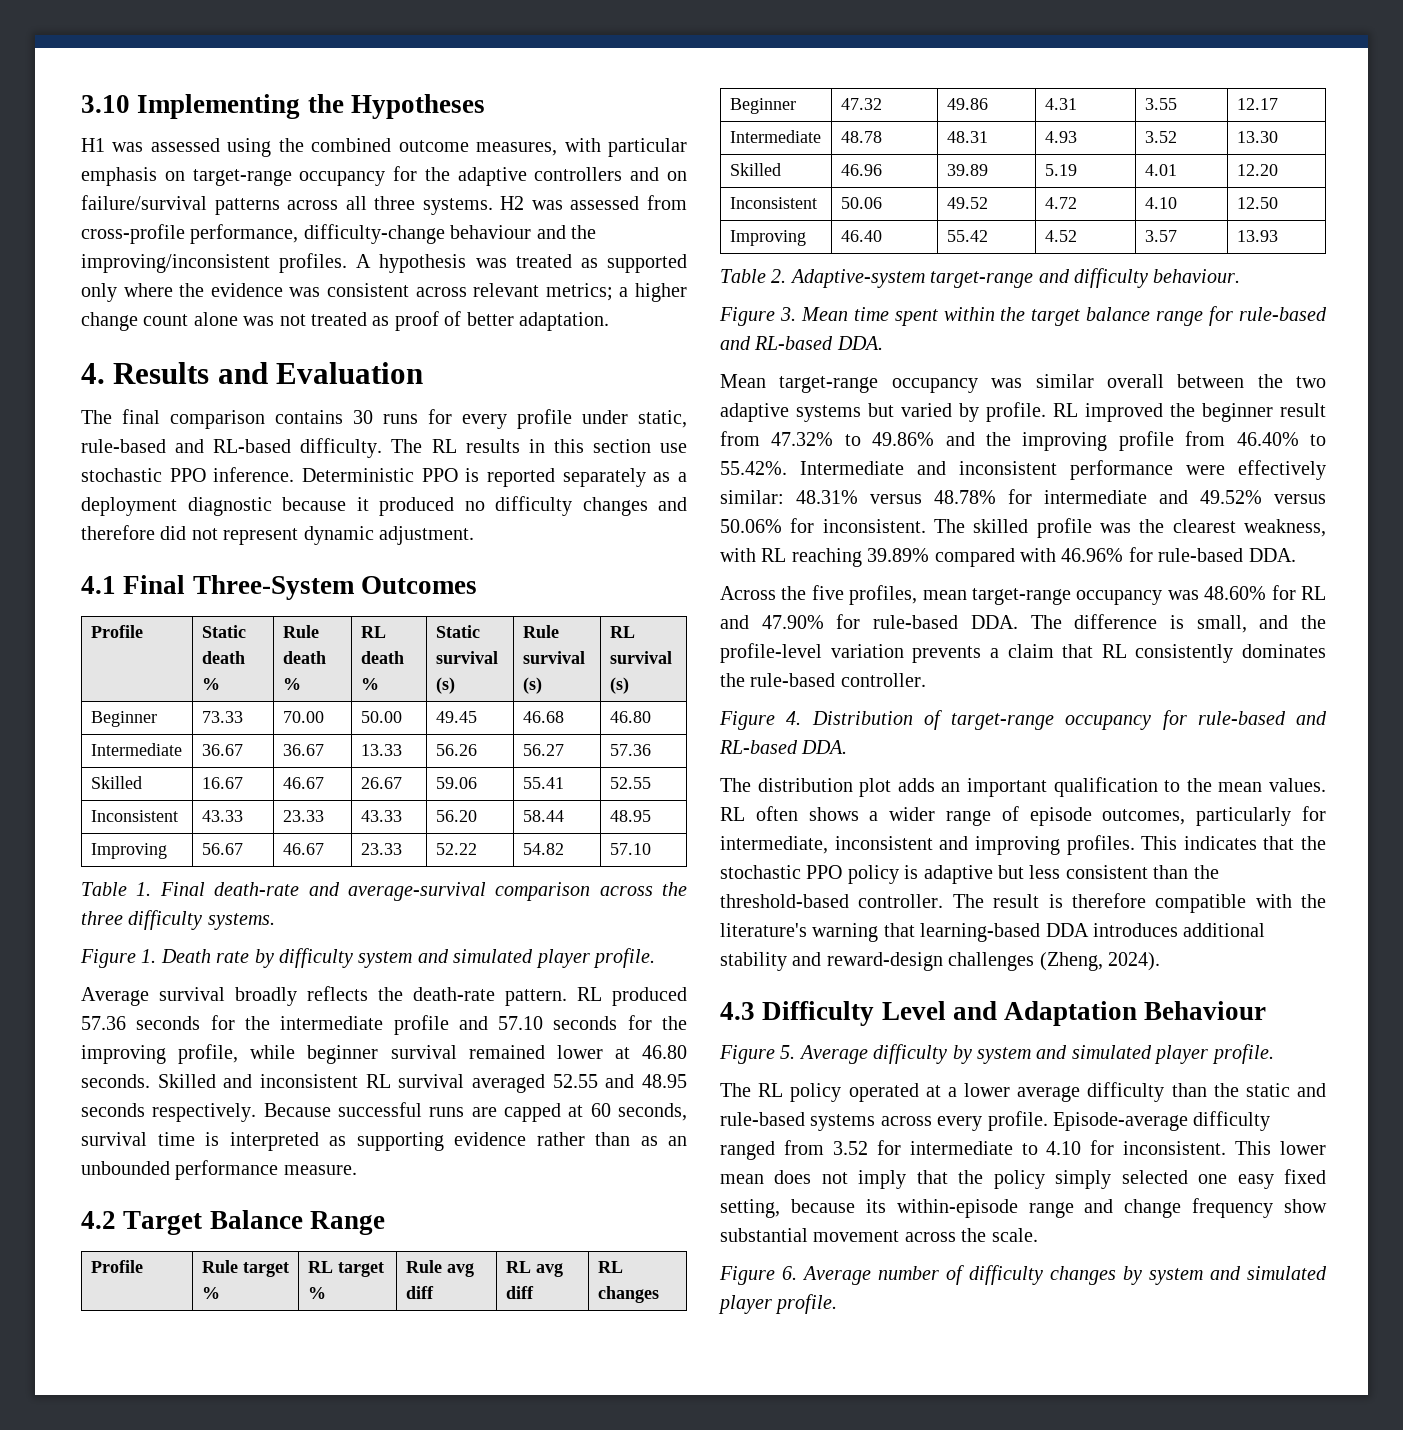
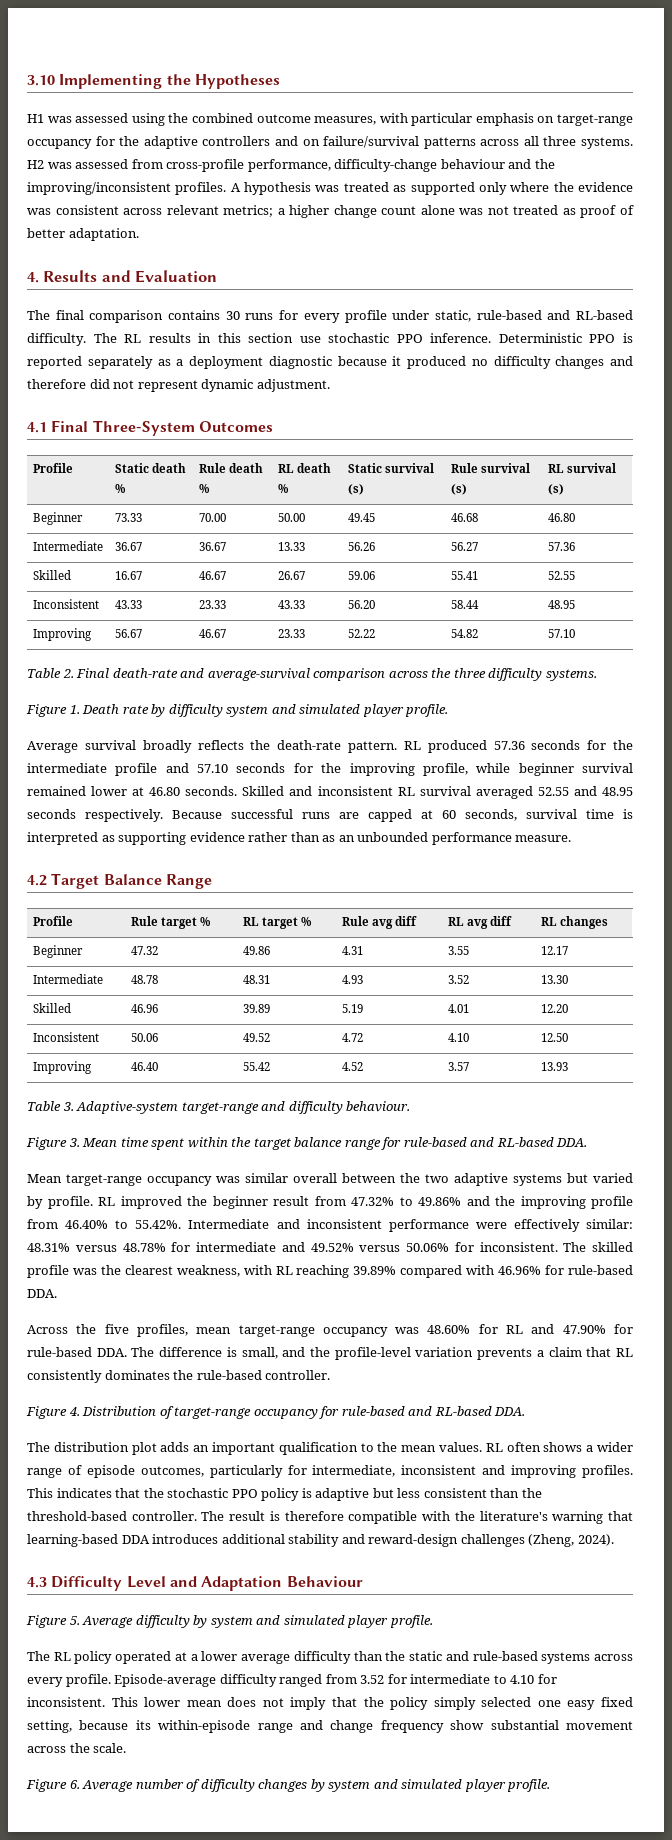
- Table 1. Final death-rate and average-survival comparison across the three difficulty systems.
+ Table 2. Final death-rate and average-survival comparison across the three difficulty systems.
- Table 2. Adaptive-system target-range and difficulty behaviour.
+ Table 3. Adaptive-system target-range and difficulty behaviour.

